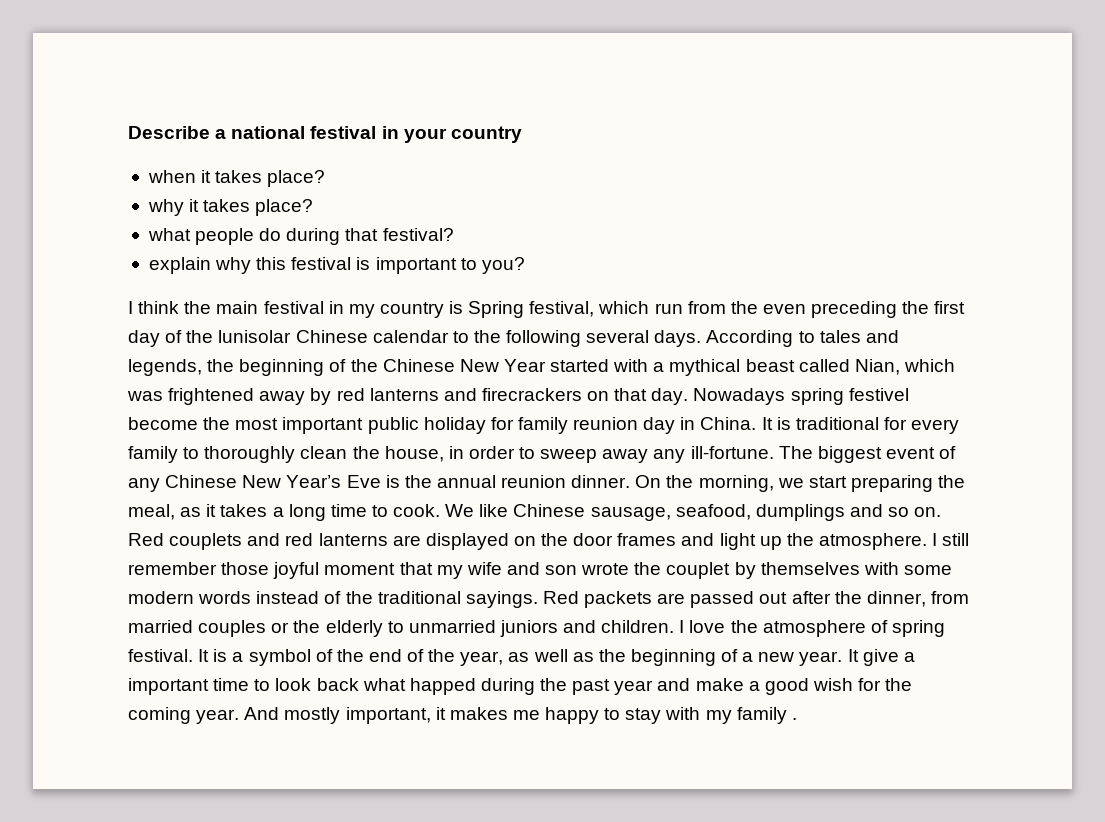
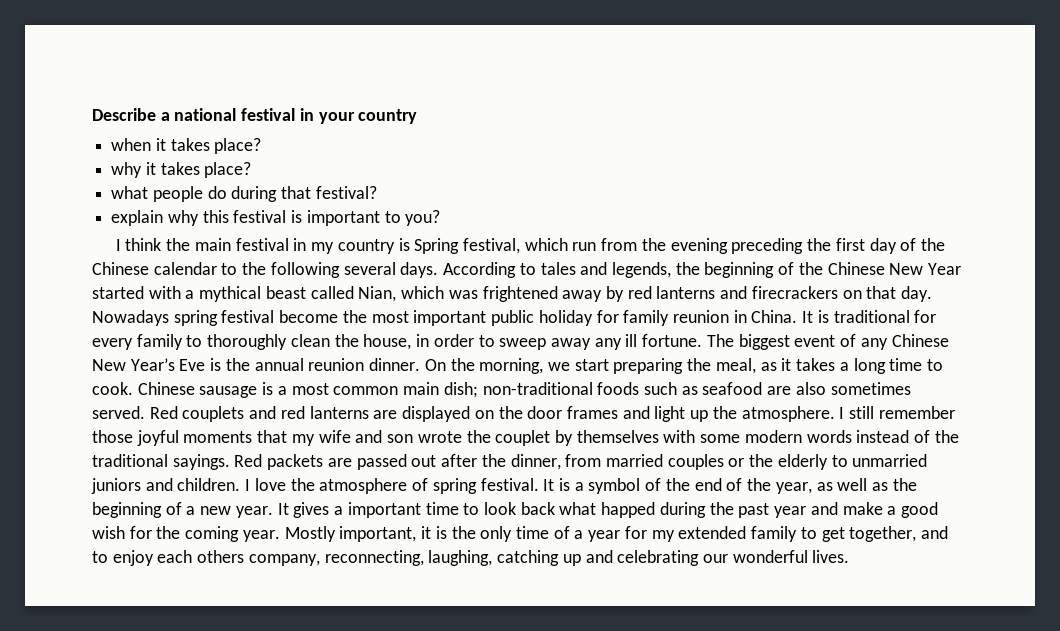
- I think the main festival in my country is Spring festival, which run from the even preceding the first day of the lunisolar Chinese calendar to the following several days.
+ I think the main festival in my country is Spring festival, which run from the evening preceding the first day of the Chinese calendar to the following several days.
- Nowadays spring festivel become the most important public holiday for family reunion day in China.
+ Nowadays spring festival become the most important public holiday for family reunion in China.
- It is traditional for every family to thoroughly clean the house, in order to sweep away any ill-fortune.
+ It is traditional for every family to thoroughly clean the house, in order to sweep away any ill fortune.
- We like Chinese sausage, seafood, dumplings and so on.
+ Chinese sausage is a most common main dish; non-traditional foods such as seafood are also sometimes served.
- I still remember those joyful moment that my wife and son wrote the couplet by themselves with some modern words instead of the traditional sayings.
+ I still remember those joyful moments that my wife and son wrote the couplet by themselves with some modern words instead of the traditional sayings.
- It give a important time to look back what happed during the past year and make a good wish for the coming year.
+ It gives a important time to look back what happed during the past year and make a good wish for the coming year.
- And mostly important, it makes me happy to stay with my family .
+ Mostly important, it is the only time of a year for my extended family to get together, and to enjoy each others company, reconnecting, laughing, catching up and celebrating our wonderful lives.

